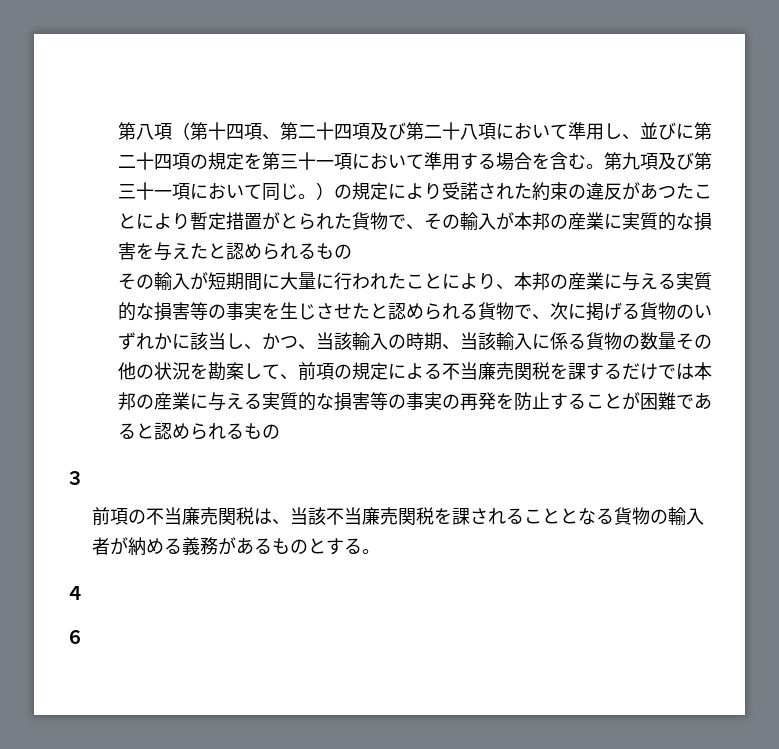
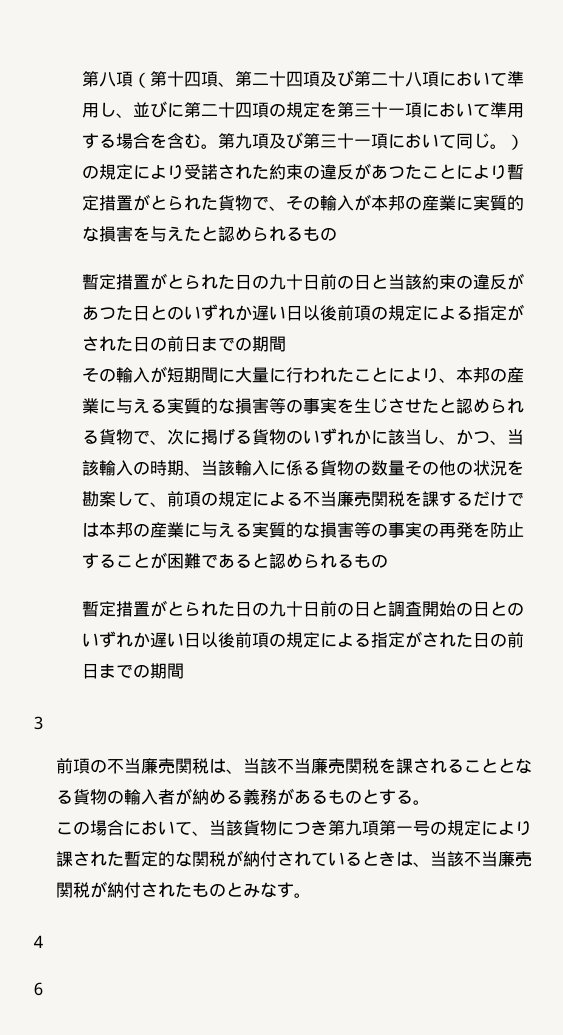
+ 暫定措置がとられた日の九十日前の日と当該約束の違反があつた日とのいずれか遅い日以後前項の規定による指定がされた日の前日までの期間
+ 暫定措置がとられた日の九十日前の日と調査開始の日とのいずれか遅い日以後前項の規定による指定がされた日の前日までの期間
+ この場合において、当該貨物につき第九項第一号の規定により課された暫定的な関税が納付されているときは、当該不当廉売関税が納付されたものとみなす。

